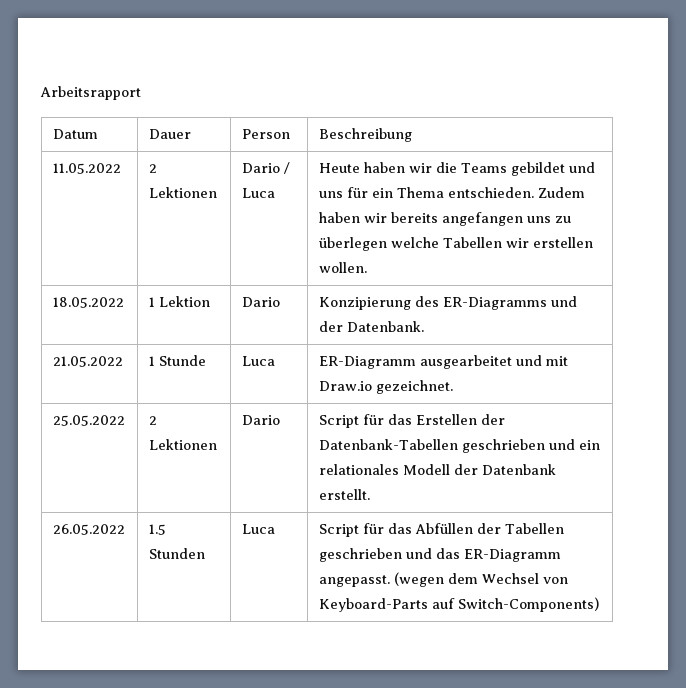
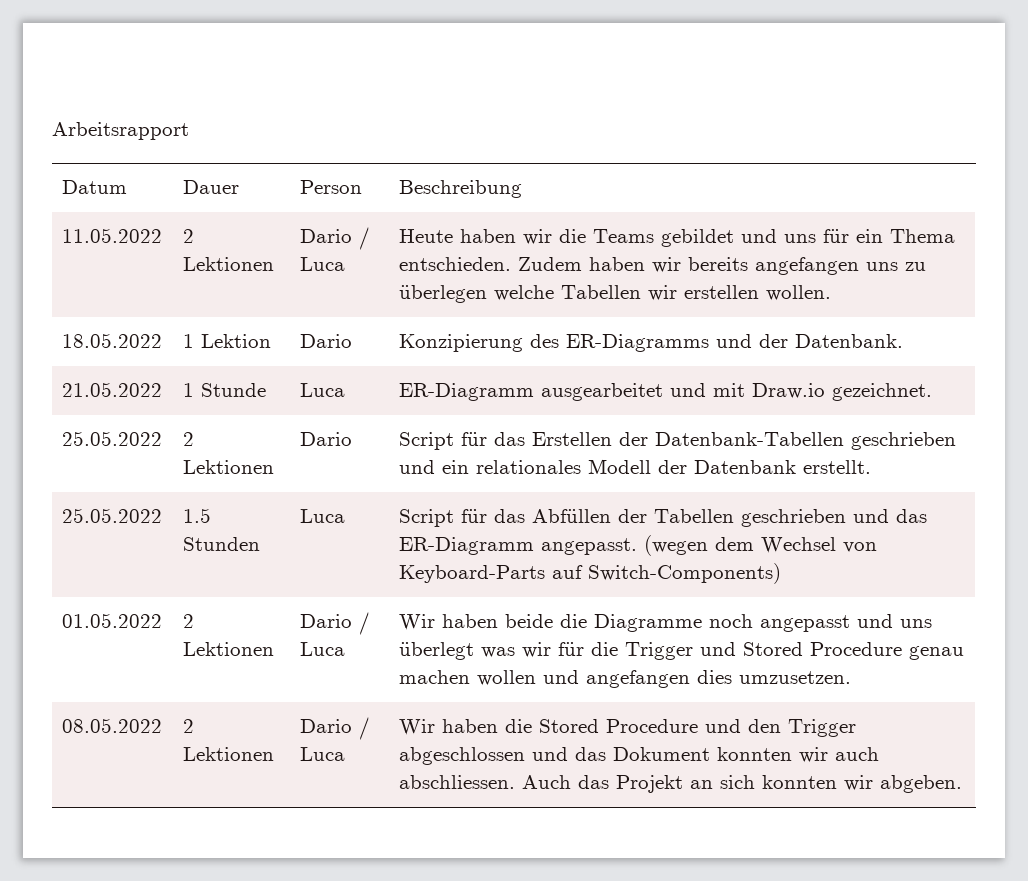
- 26.05.2022 | 1.5 Stunden | Luca | Script für das Abfüllen der Tabellen geschrieben und das ER-Diagramm angepasst. (wegen dem Wechsel von Keyboard-Parts auf Switch-Components)
+ 25.05.2022 | 1.5 Stunden | Luca | Script für das Abfüllen der Tabellen geschrieben und das ER-Diagramm angepasst. (wegen dem Wechsel von Keyboard-Parts auf Switch-Components)
+ 01.05.2022 | 2 Lektionen | Dario / Luca | Wir haben beide die Diagramme noch angepasst und uns überlegt was wir für die Trigger und Stored Procedure genau machen wollen und angefangen dies umzusetzen.
+ 08.05.2022 | 2 Lektionen | Dario / Luca | Wir haben die Stored Procedure und den Trigger abgeschlossen und das Dokument konnten wir auch abschliessen. Auch das Projekt an sich konnten wir abgeben.

